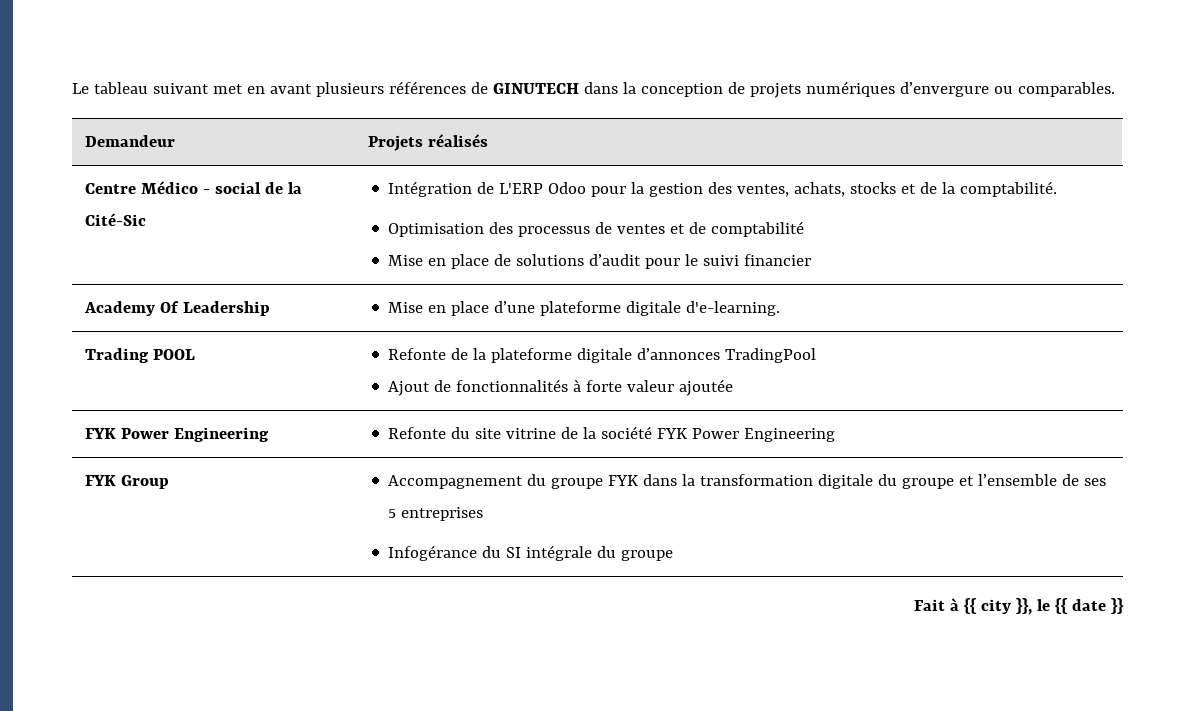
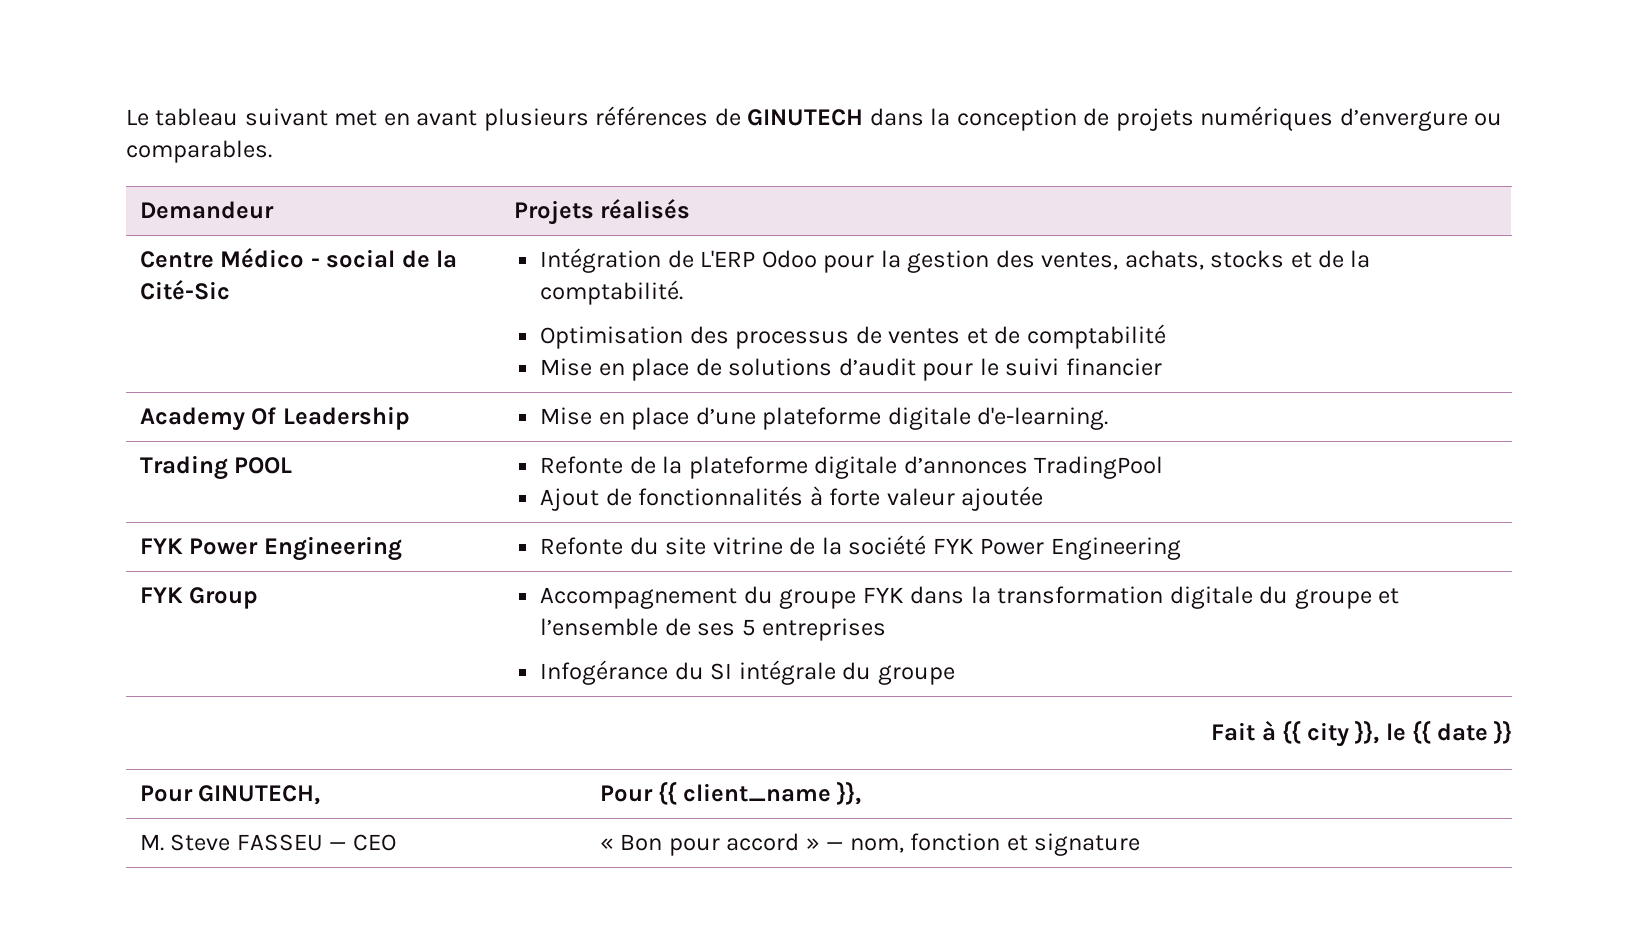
+ Pour GINUTECH, | Pour {{ client_name }},
+ M. Steve FASSEU — CEO | « Bon pour accord » — nom, fonction et signature

